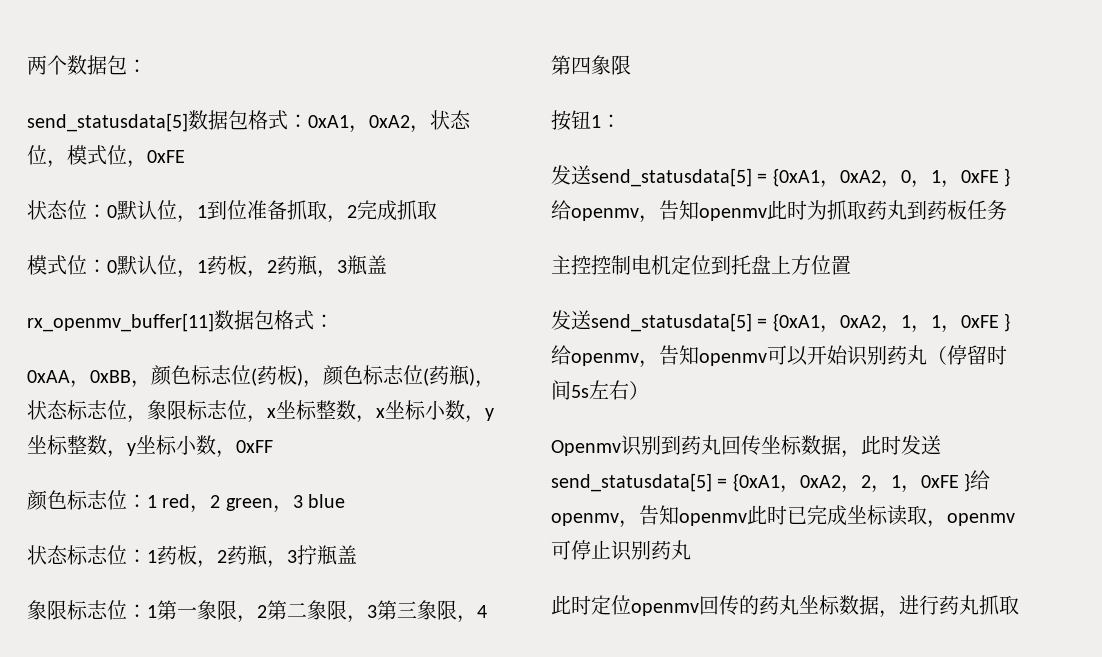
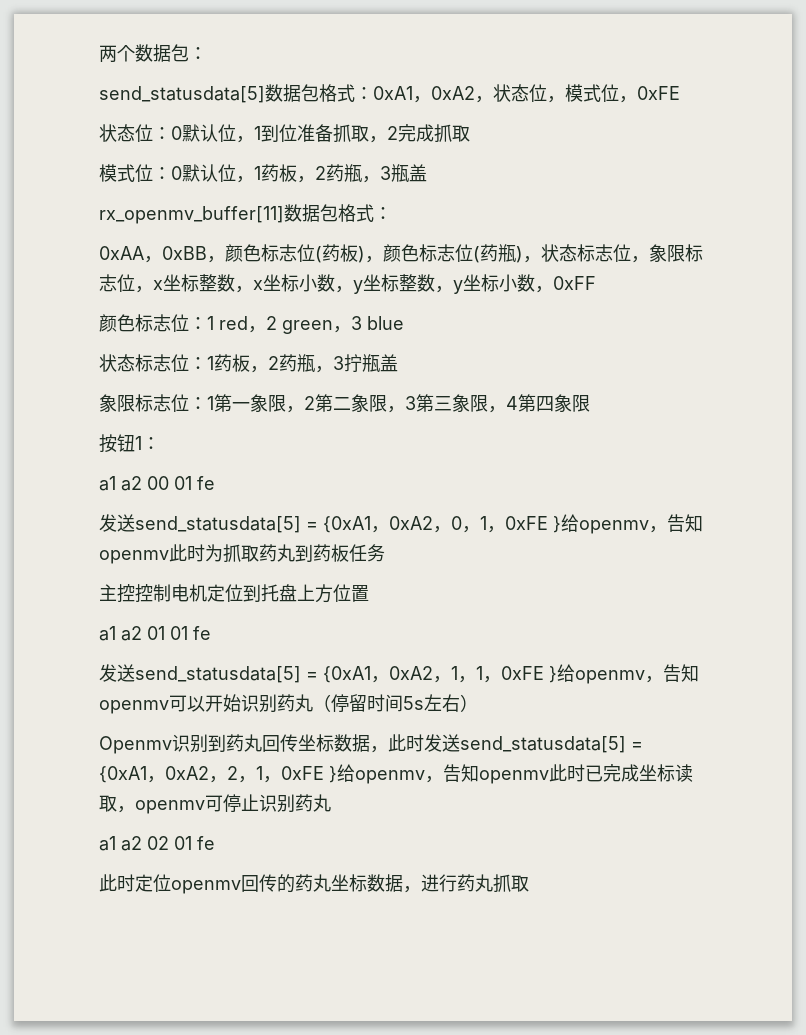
+ a1 a2 00 01 fe
+ a1 a2 01 01 fe
+ a1 a2 02 01 fe

